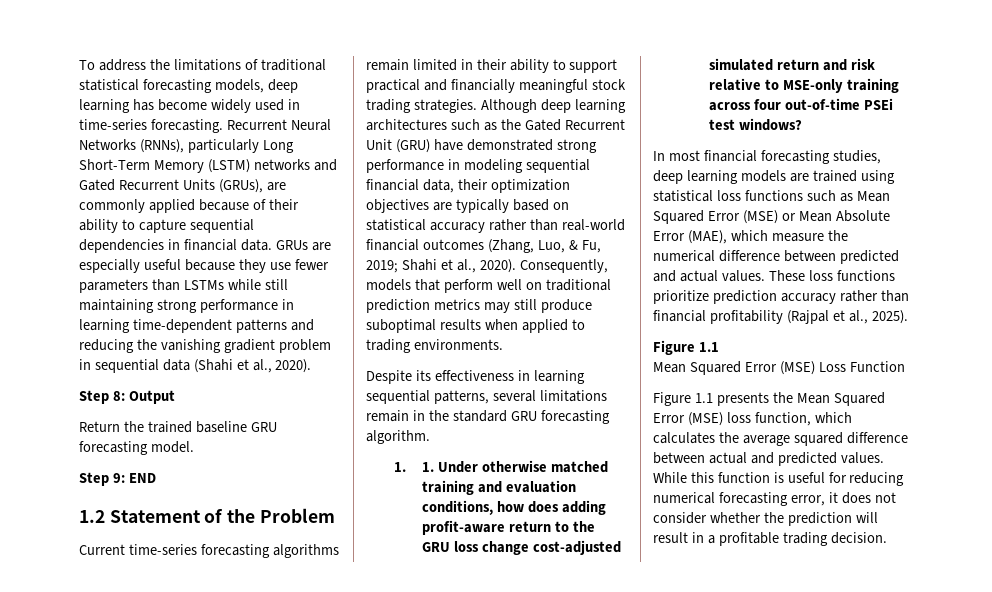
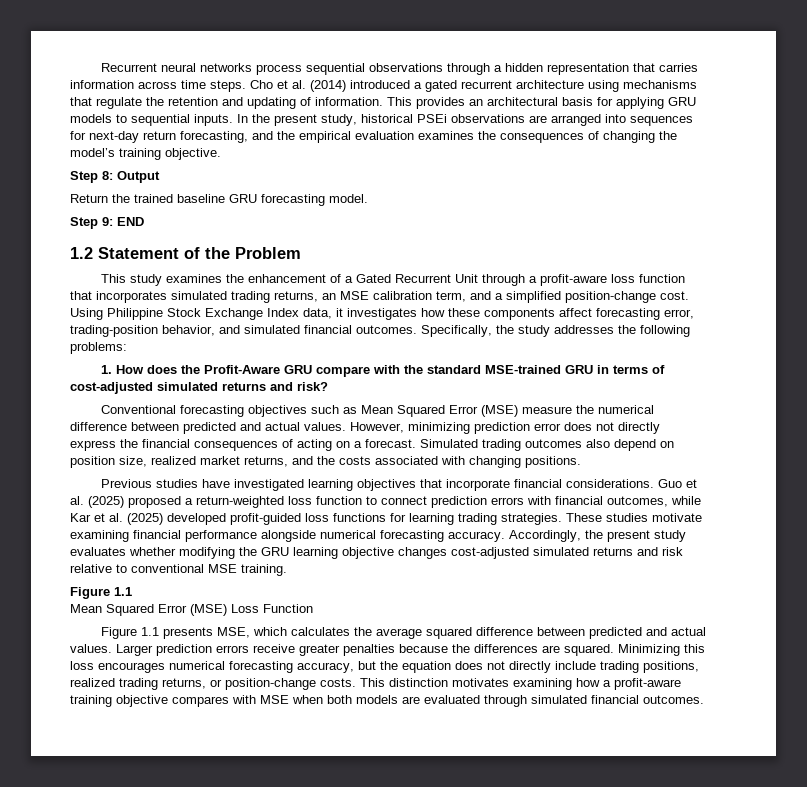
- To address the limitations of traditional statistical forecasting models, deep learning has become widely used in time-series forecasting. Recurrent Neural Networks (RNNs), particularly Long Short-Term Memory (LSTM) networks and Gated Recurrent Units (GRUs), are commonly applied because of their ability to capture sequential dependencies in financial data. GRUs are especially useful because they use fewer parameters than LSTMs while still maintaining strong performance in learning time-dependent patterns and reducing the vanishing gradient problem in sequential data (Shahi et al., 2020).
+ Recurrent neural networks process sequential observations through a hidden representation that carries information across time steps. Cho et al. (2014) introduced a gated recurrent architecture using mechanisms that regulate the retention and updating of information. This provides an architectural basis for applying GRU models to sequential inputs. In the present study, historical PSEi observations are arranged into sequences for next-day return forecasting, and the empirical evaluation examines the consequences of changing the model’s training objective.
- Current time-series forecasting algorithms remain limited in their ability to support practical and financially meaningful stock trading strategies. Although deep learning architectures such as the Gated Recurrent Unit (GRU) have demonstrated strong performance in modeling sequential financial data, their optimization objectives are typically based on statistical accuracy rather than real-world financial outcomes (Zhang, Luo, & Fu, 2019; Shahi et al., 2020). Consequently, models that perform well on traditional prediction metrics may still produce suboptimal results when applied to trading environments.
- Despite its effectiveness in learning sequential patterns, several limitations remain in the standard GRU forecasting algorithm.
- 1. 1. Under otherwise matched training and evaluation conditions, how does adding profit-aware return to the GRU loss change cost-adjusted simulated return and risk relative to MSE-only training across four out-of-time PSEi test windows?
- In most financial forecasting studies, deep learning models are trained using statistical loss functions such as Mean Squared Error (MSE) or Mean Absolute Error (MAE), which measure the numerical difference between predicted and actual values.
+ This study examines the enhancement of a Gated Recurrent Unit through a profit-aware loss function that incorporates simulated trading returns, an MSE calibration term, and a simplified position-change cost. Using Philippine Stock Exchange Index data, it investigates how these components affect forecasting error, trading-position behavior, and simulated financial outcomes. Specifically, the study addresses the following problems:
+ 1. How does the Profit-Aware GRU compare with the standard MSE-trained GRU in terms of cost-adjusted simulated returns and risk?
+ Conventional forecasting objectives such as Mean Squared Error (MSE) measure the numerical difference between predicted and actual values.
- These loss functions prioritize prediction accuracy rather than financial profitability (Rajpal et al., 2025).
+ However, minimizing prediction error does not directly express the financial consequences of acting on a forecast. Simulated trading outcomes also depend on position size, realized market returns, and the costs associated with changing positions.
+ Previous studies have investigated learning objectives that incorporate financial considerations. Guo et al. (2025) proposed a return-weighted loss function to connect prediction errors with financial outcomes, while Kar et al. (2025) developed profit-guided loss functions for learning trading strategies. These studies motivate examining financial performance alongside numerical forecasting accuracy. Accordingly, the present study evaluates whether modifying the GRU learning objective changes cost-adjusted simulated returns and risk relative to conventional MSE training.
- Figure 1.1 presents the Mean Squared Error (MSE) loss function, which calculates the average squared difference between actual and predicted values. While this function is useful for reducing numerical forecasting error, it does not consider whether the prediction will result in a profitable trading decision.
+ Figure 1.1 presents MSE, which calculates the average squared difference between predicted and actual values. Larger prediction errors receive greater penalties because the differences are squared. Minimizing this loss encourages numerical forecasting accuracy, but the equation does not directly include trading positions, realized trading returns, or position-change costs. This distinction motivates examining how a profit-aware training objective compares with MSE when both models are evaluated through simulated financial outcomes.

